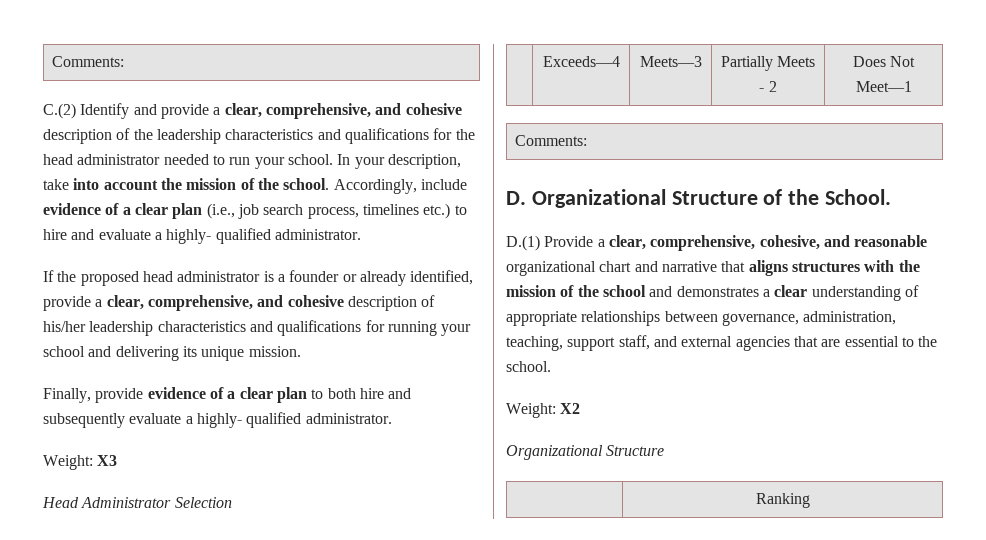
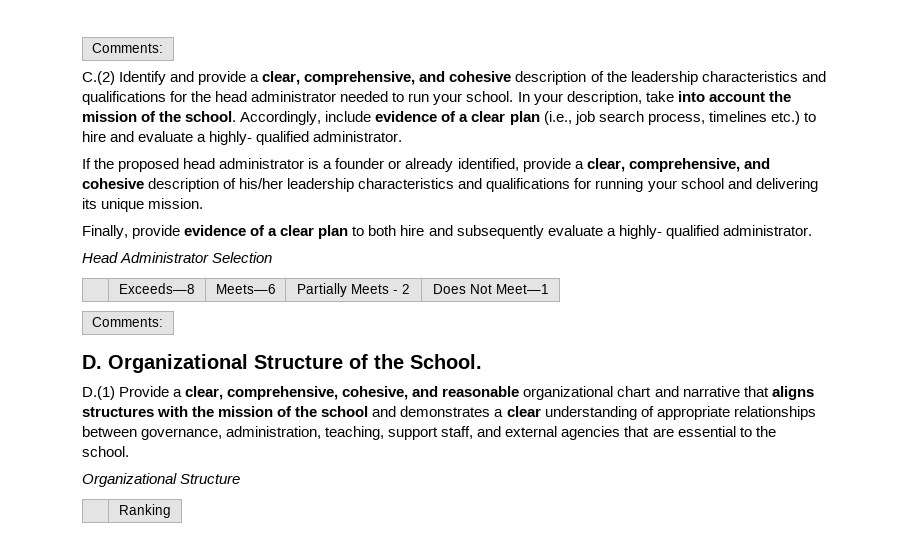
- Weight: X3
- | Exceeds—4 | Meets—3 | Partially Meets - 2 | Does Not Meet—1
+ | Exceeds—8 | Meets—6 | Partially Meets - 2 | Does Not Meet—1
- Weight: X2

